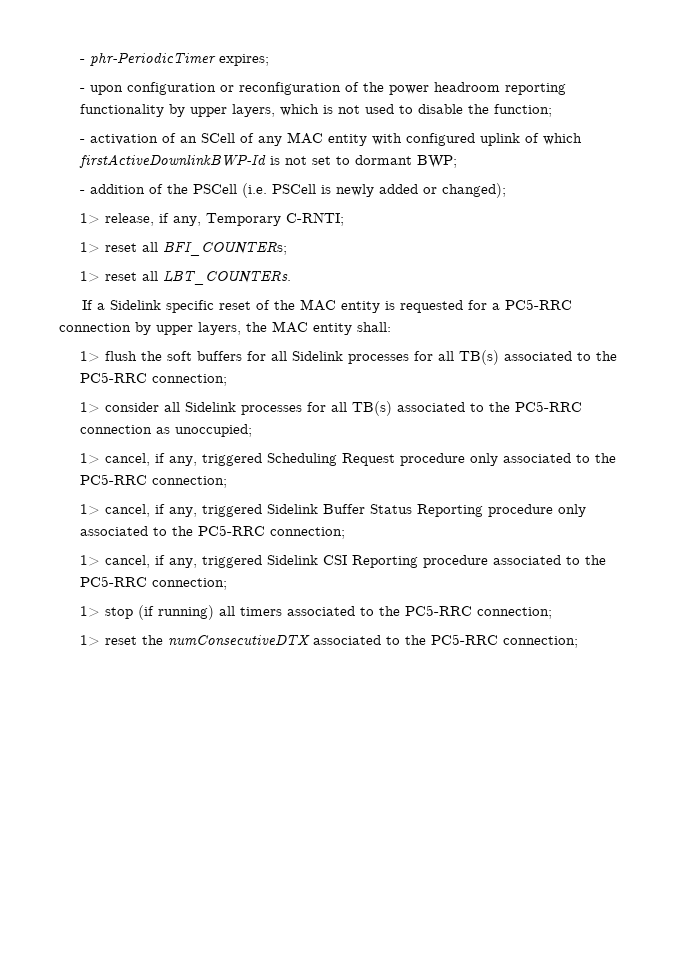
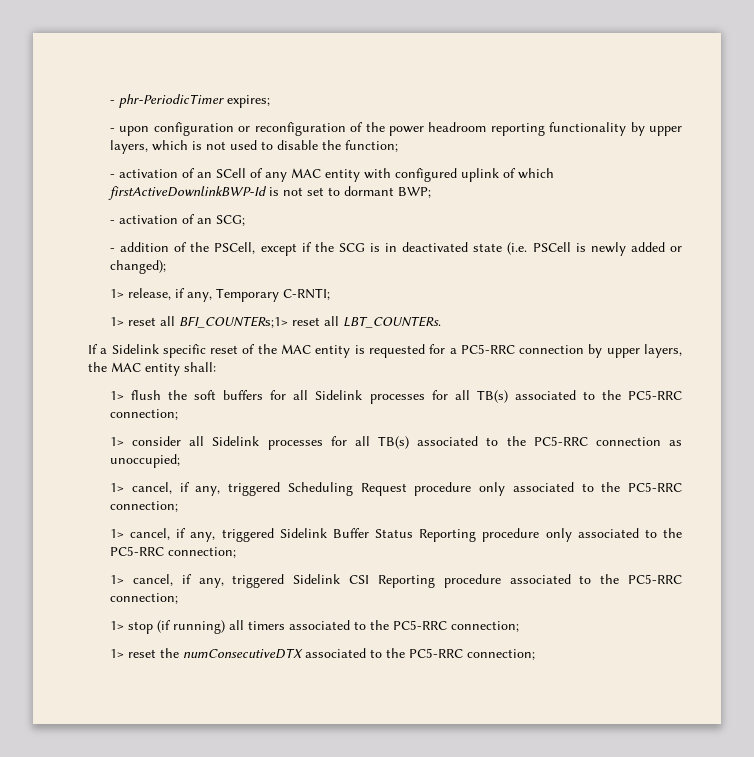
+ - activation of an SCG;
- - addition of the PSCell (i.e. PSCell is newly added or changed);
+ - addition of the PSCell, except if the SCG is in deactivated state (i.e. PSCell is newly added or changed);
- 1> reset all BFI_COUNTERs;
- 1> reset all LBT_COUNTERs.
+ 1> reset all BFI_COUNTERs;1> reset all LBT_COUNTERs.

